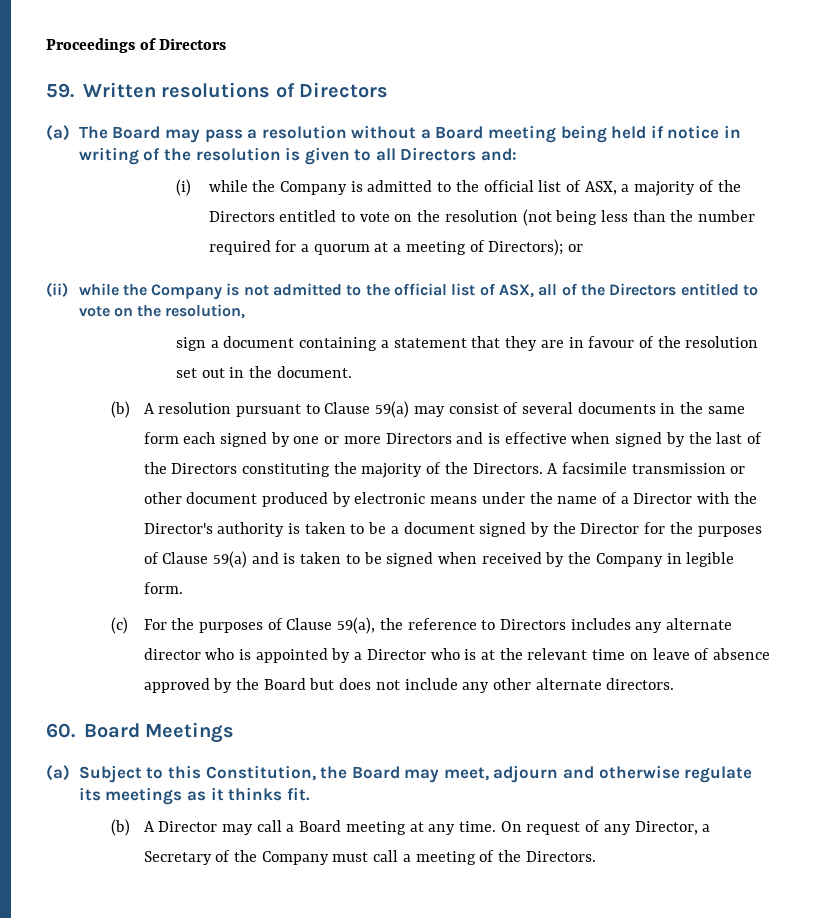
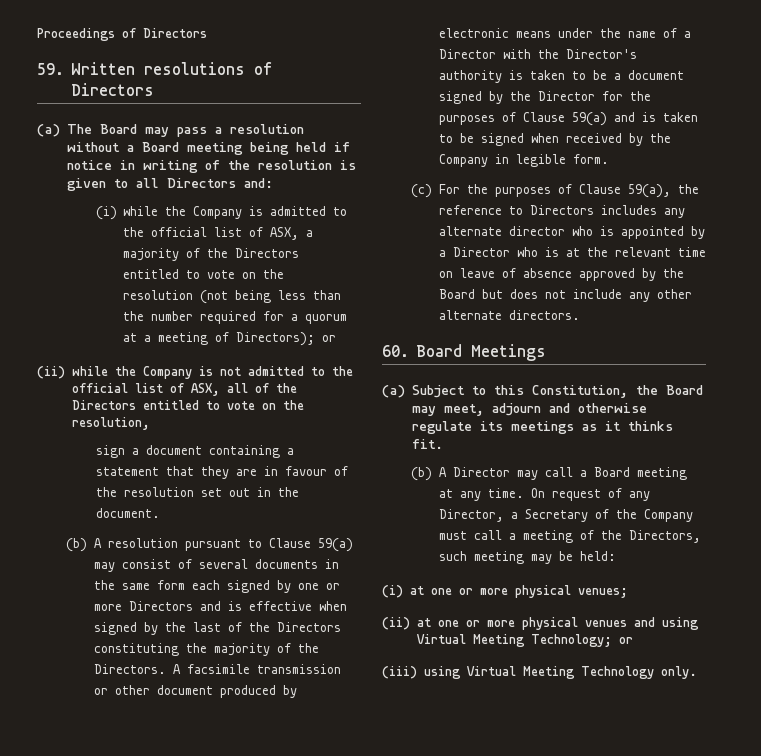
- On request of any Director, a Secretary of the Company must call a meeting of the Directors.
+ On request of any Director, a Secretary of the Company must call a meeting of the Directors, such meeting may be held:
+ (i) at one or more physical venues;
+ (ii) at one or more physical venues and using Virtual Meeting Technology; or
+ (iii) using Virtual Meeting Technology only.

